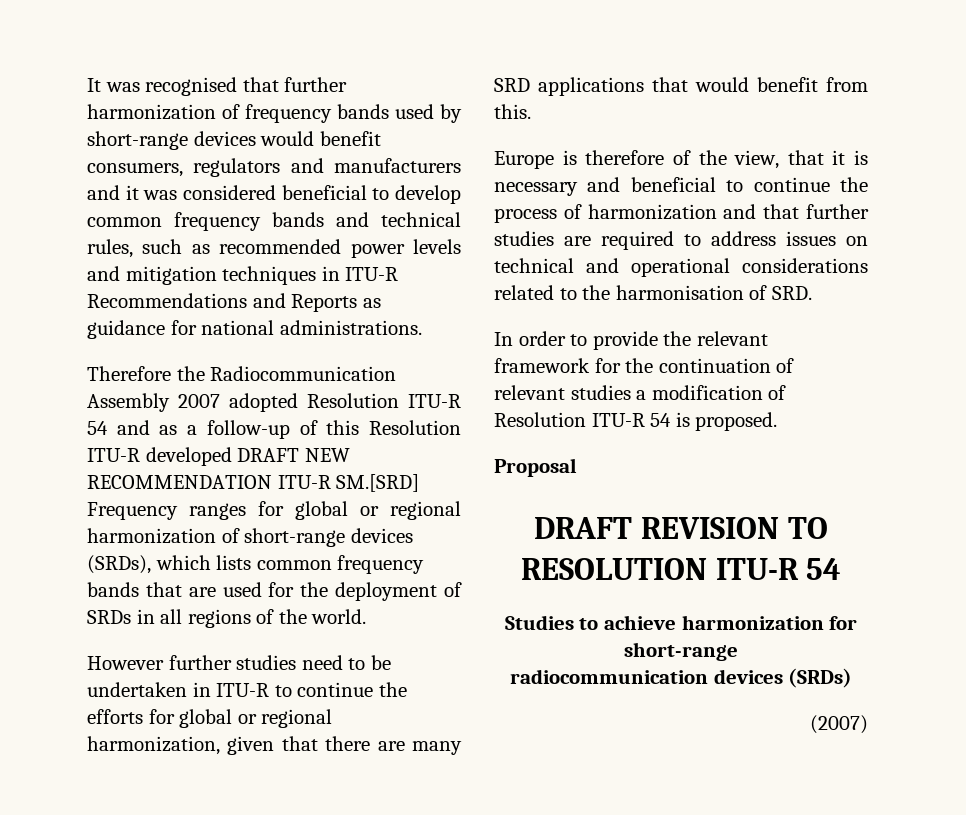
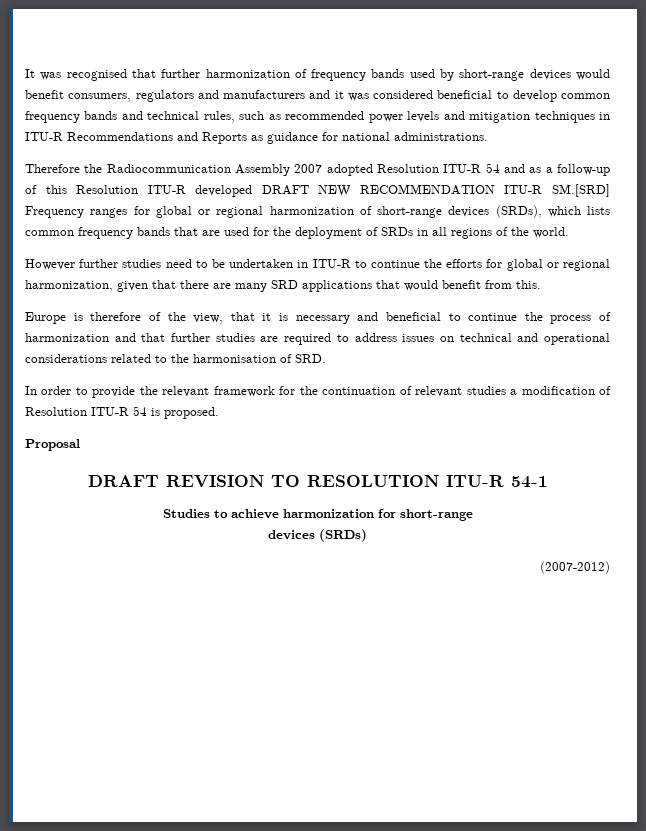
- DRAFT REVISION TO RESOLUTION ITU-R 54
+ DRAFT REVISION TO RESOLUTION ITU-R 54-1
- radiocommunication devices (SRDs)
+ devices (SRDs)
- (2007)
+ (2007-2012)

